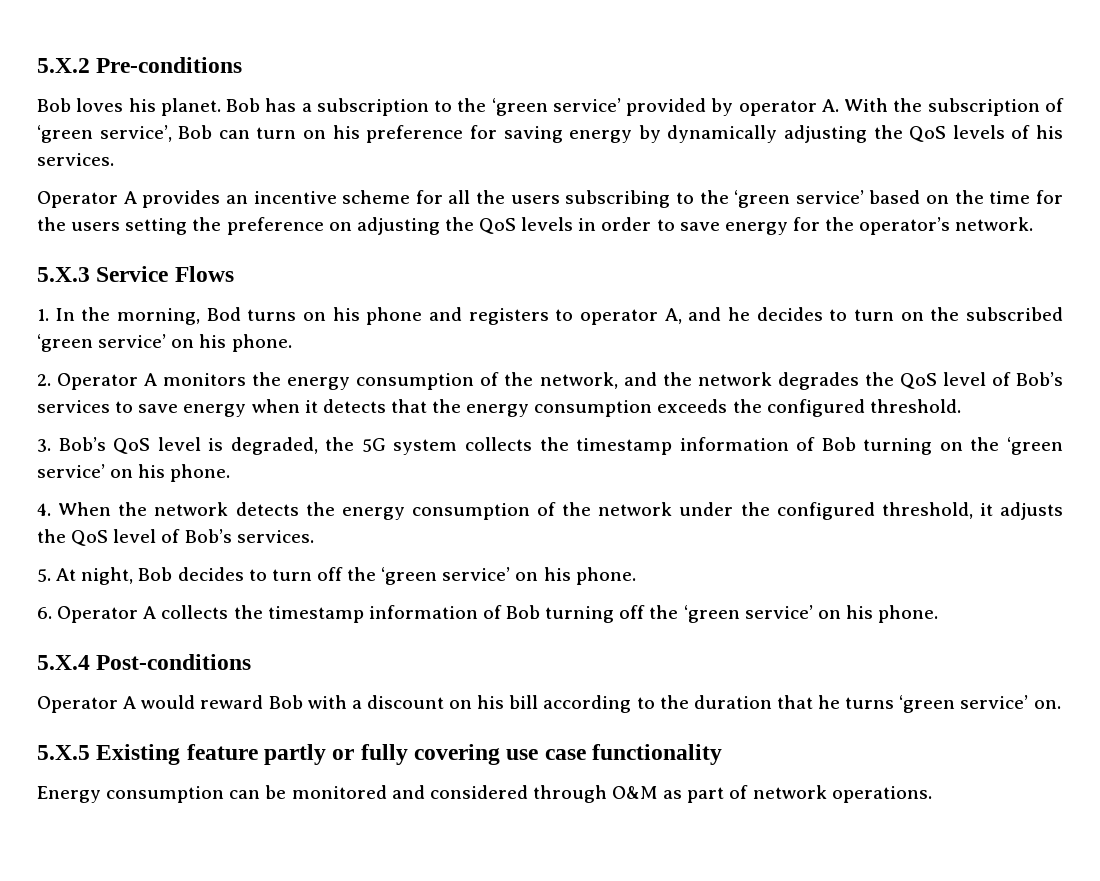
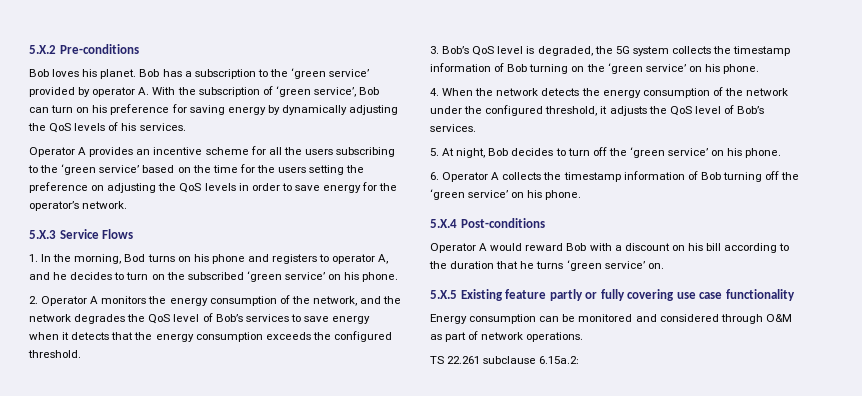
+ TS 22.261 subclause 6.15a.2:

